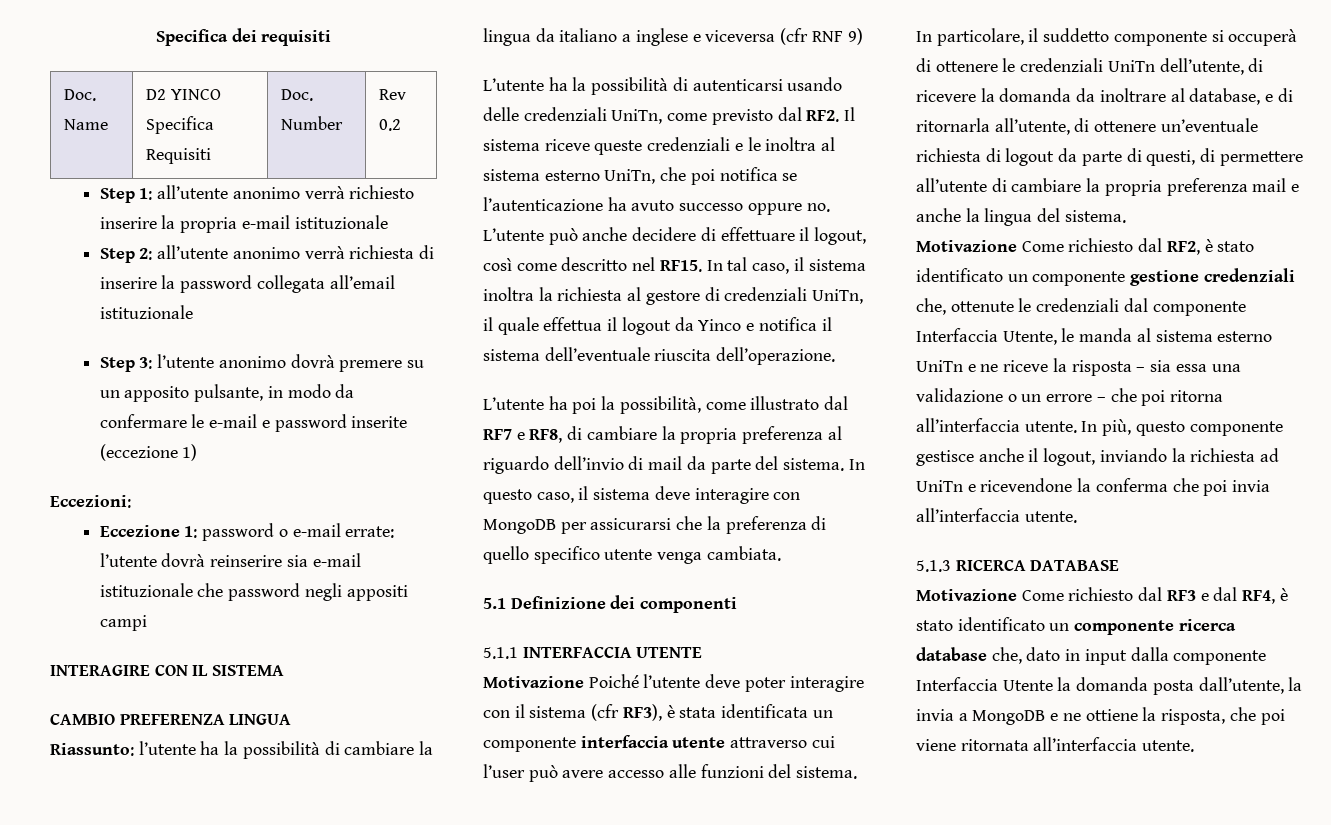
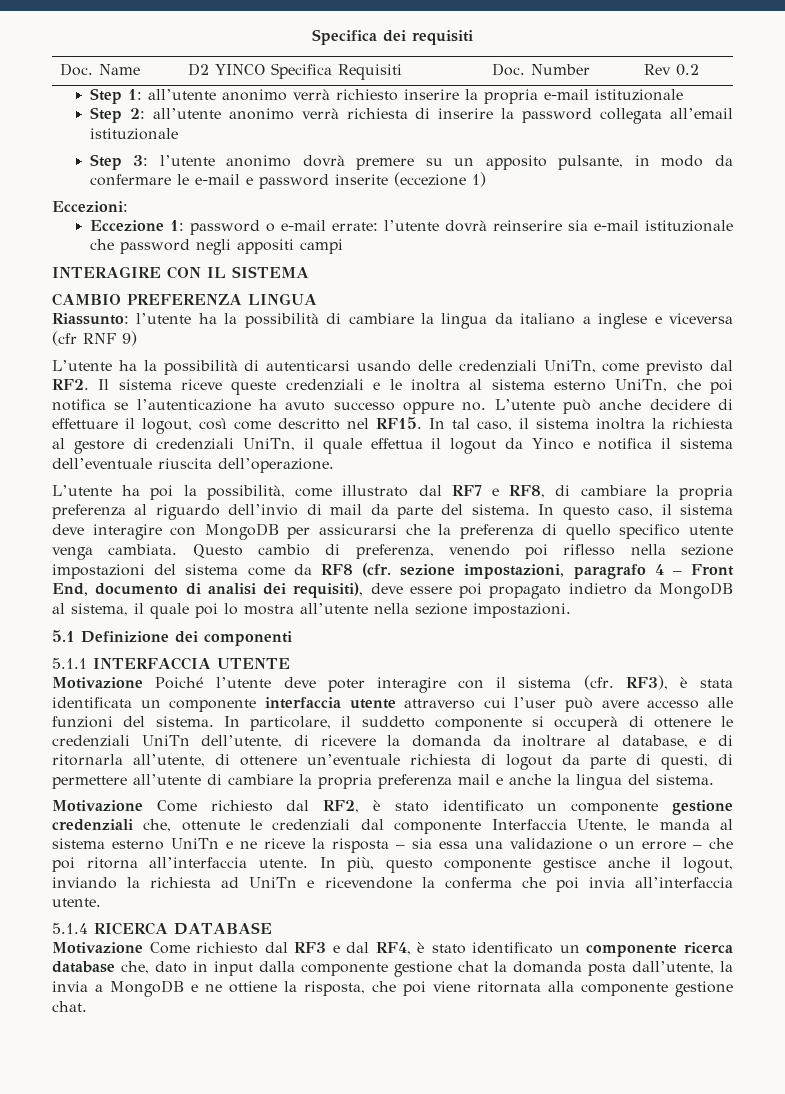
+ Questo cambio di preferenza, venendo poi riflesso nella sezione impostazioni del sistema come da RF8 (cfr. sezione impostazioni, paragrafo 4 – Front End, documento di analisi dei requisiti), deve essere poi propagato indietro da MongoDB al sistema, il quale poi lo mostra all’utente nella sezione impostazioni.
- Motivazione Poiché l’utente deve poter interagire con il sistema (cfr RF3), è stata identificata un componente interfaccia utente attraverso cui l’user può avere accesso alle funzioni del sistema.
+ Motivazione Poiché l’utente deve poter interagire con il sistema (cfr. RF3), è stata identificata un componente interfaccia utente attraverso cui l’user può avere accesso alle funzioni del sistema.
- 5.1.3 RICERCA DATABASE
+ 5.1.4 RICERCA DATABASE
- Motivazione Come richiesto dal RF3 e dal RF4, è stato identificato un componente ricerca database che, dato in input dalla componente Interfaccia Utente la domanda posta dall’utente, la invia a MongoDB e ne ottiene la risposta, che poi viene ritornata all’interfaccia utente.
+ Motivazione Come richiesto dal RF3 e dal RF4, è stato identificato un componente ricerca database che, dato in input dalla componente gestione chat la domanda posta dall’utente, la invia a MongoDB e ne ottiene la risposta, che poi viene ritornata alla componente gestione chat.

